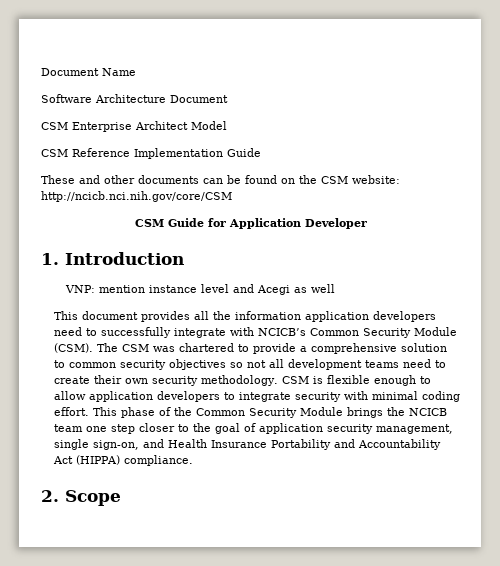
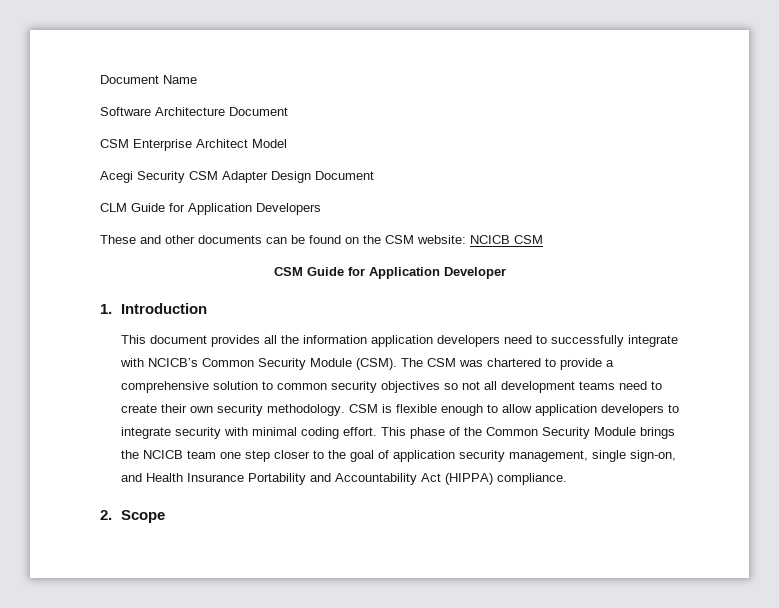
- CSM Reference Implementation Guide
+ Acegi Security CSM Adapter Design Document
+ CLM Guide for Application Developers
- These and other documents can be found on the CSM website: http://ncicb.nci.nih.gov/core/CSM
+ These and other documents can be found on the CSM website: NCICB CSM
- VNP: mention instance level and Acegi as well

